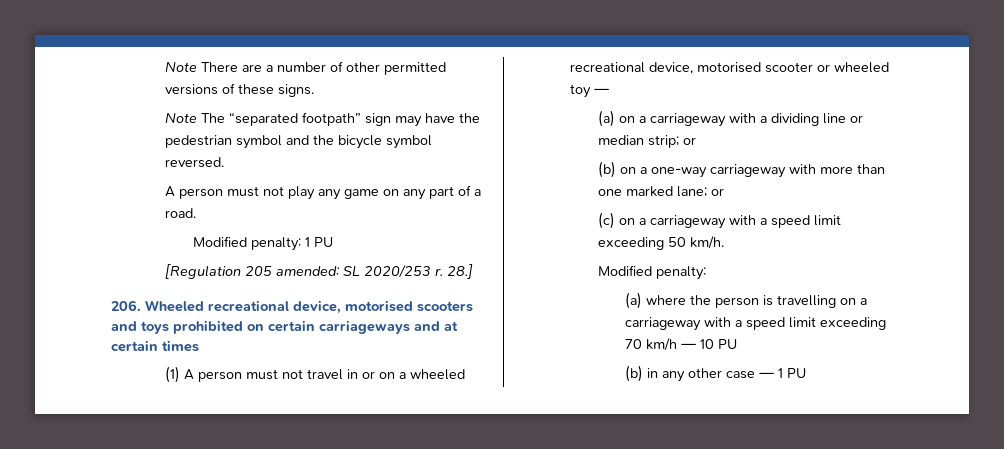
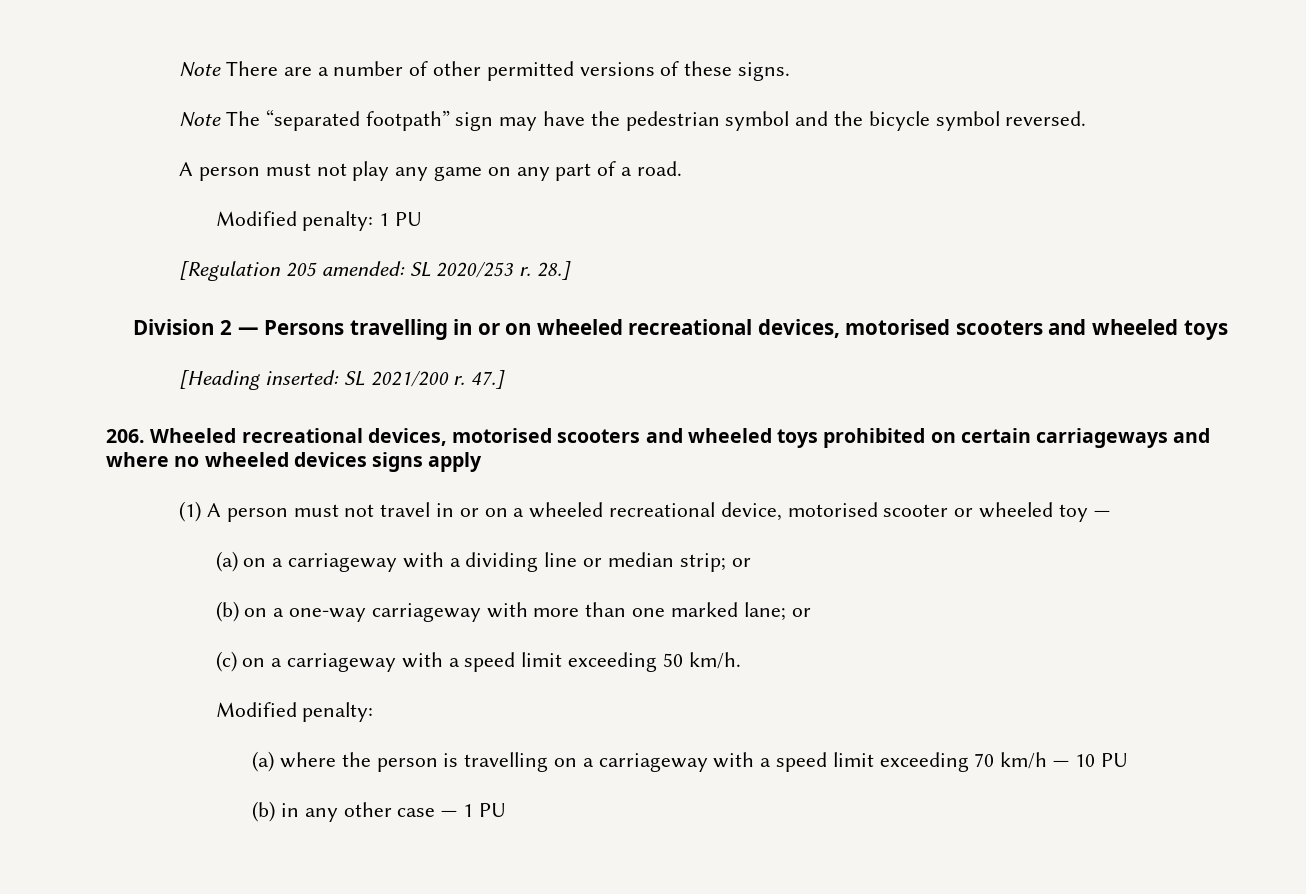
+ Division 2 — Persons travelling in or on wheeled recreational devices, motorised scooters and wheeled toys
+ [Heading inserted: SL 2021/200 r. 47.]
- 206. Wheeled recreational device, motorised scooters and toys prohibited on certain carriageways and at certain times
+ 206. Wheeled recreational devices, motorised scooters and wheeled toys prohibited on certain carriageways and where no wheeled devices signs apply

